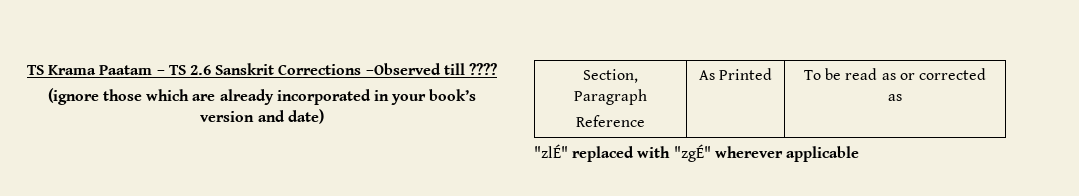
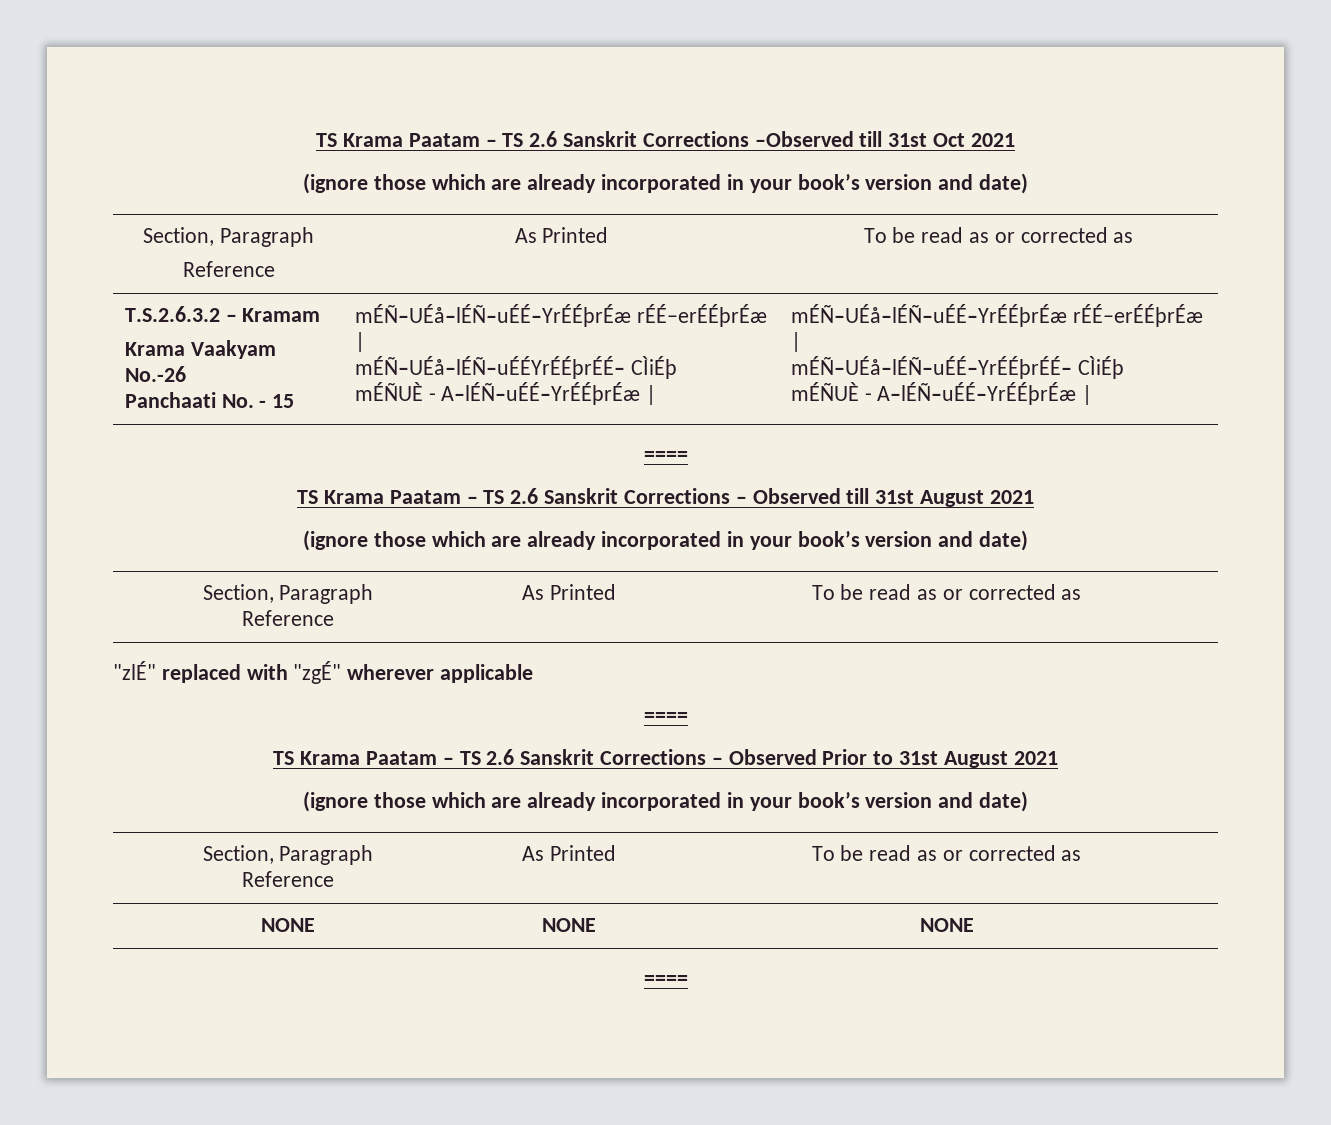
- TS Krama Paatam – TS 2.6 Sanskrit Corrections –Observed till ????
+ TS Krama Paatam – TS 2.6 Sanskrit Corrections –Observed till 31st Oct 2021
+ (ignore those which are already incorporated in your book’s version and date)
+ Section, Paragraph
+ Reference | As Printed | To be read as or corrected as
+ T.S.2.6.3.2 – Kramam
+ Krama Vaakyam No.-26
+ Panchaati No. - 15 | mÉÑ–UÉå–lÉÑ–uÉÉ–YrÉÉþrÉæ rÉÉ–erÉÉþrÉæ |
+ mÉÑ–UÉå–lÉÑ–uÉÉYrÉÉþrÉÉ– CÌiÉþ
+ mÉÑUÈ - A–lÉÑ–uÉÉ–YrÉÉþrÉæ | | mÉÑ–UÉå–lÉÑ–uÉÉ–YrÉÉþrÉæ rÉÉ–erÉÉþrÉæ |
+ mÉÑ–UÉå–lÉÑ–uÉÉ–YrÉÉþrÉÉ– CÌiÉþ
+ mÉÑUÈ - A–lÉÑ–uÉÉ–YrÉÉþrÉæ |
+ ====
+ TS Krama Paatam – TS 2.6 Sanskrit Corrections – Observed till 31st August 2021
  "zlÉ" replaced with "zgÉ" wherever applicable
+ ====
+ TS Krama Paatam – TS 2.6 Sanskrit Corrections – Observed Prior to 31st August 2021
+ (ignore those which are already incorporated in your book’s version and date)
+ Section, Paragraph
+ Reference | As Printed | To be read as or corrected as
+ NONE | NONE | NONE
+ ====

